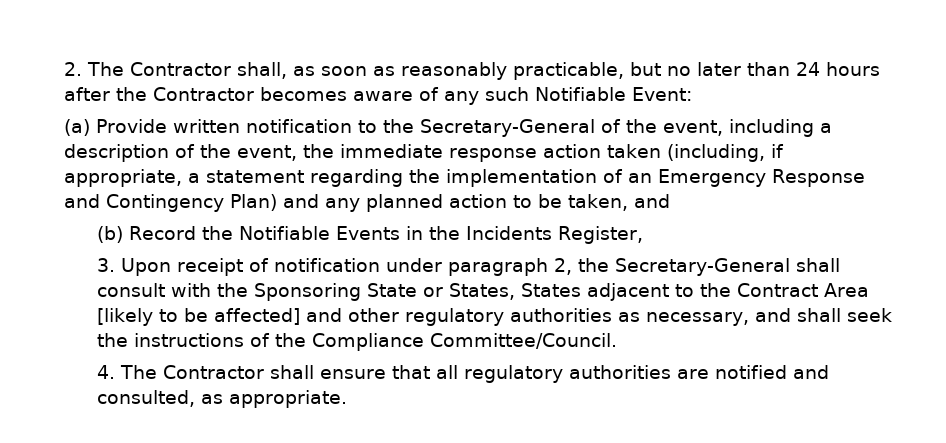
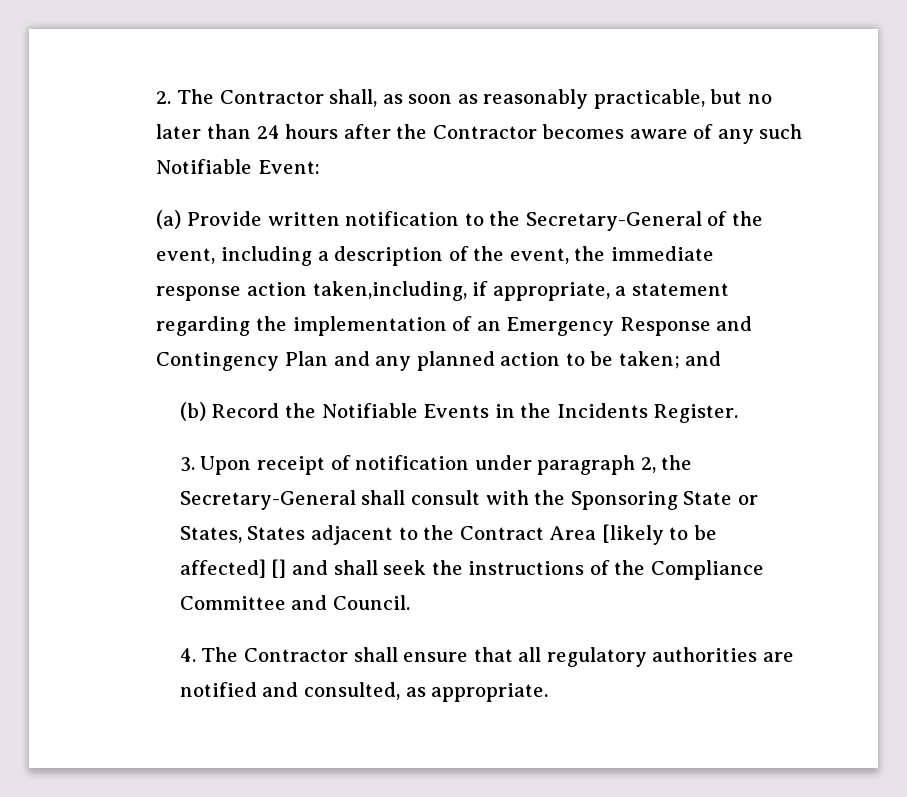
- (a) Provide written notification to the Secretary-General of the event, including a description of the event, the immediate response action taken (including, if appropriate, a statement regarding the implementation of an Emergency Response and Contingency Plan) and any planned action to be taken, and
+ (a) Provide written notification to the Secretary-General of the event, including a description of the event, the immediate response action taken,including, if appropriate, a statement regarding the implementation of an Emergency Response and Contingency Plan and any planned action to be taken; and
- (b) Record the Notifiable Events in the Incidents Register,
+ (b) Record the Notifiable Events in the Incidents Register.
- 3. Upon receipt of notification under paragraph 2, the Secretary-General shall consult with the Sponsoring State or States, States adjacent to the Contract Area [likely to be affected] and other regulatory authorities as necessary, and shall seek the instructions of the Compliance Committee/Council.
+ 3. Upon receipt of notification under paragraph 2, the Secretary-General shall consult with the Sponsoring State or States, States adjacent to the Contract Area [likely to be affected] [] and shall seek the instructions of the Compliance Committee and Council.

